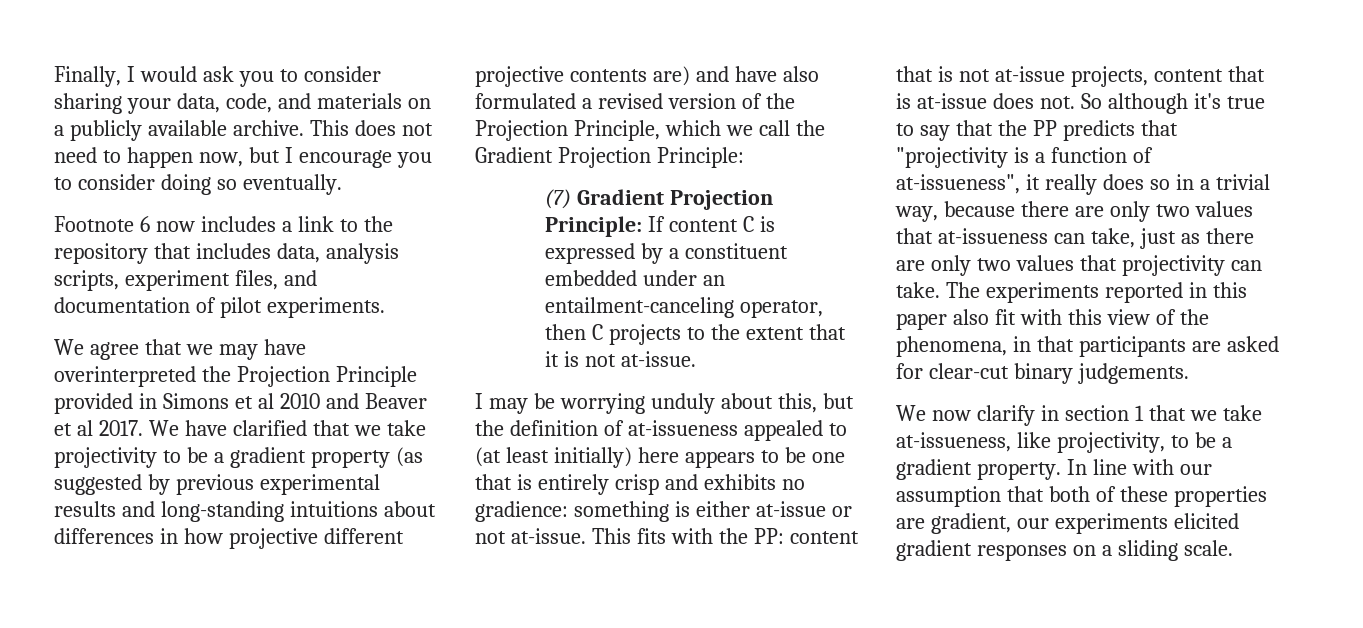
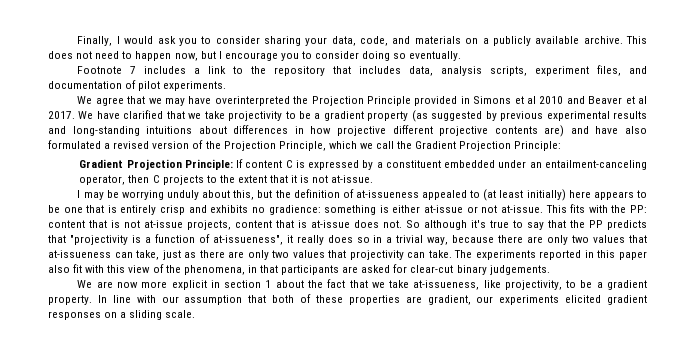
- Footnote 6 now includes a link to the repository that includes data, analysis scripts, experiment files, and documentation of pilot experiments.
+ Footnote 7 includes a link to the repository that includes data, analysis scripts, experiment files, and documentation of pilot experiments.
- (7) Gradient Projection Principle: If content C is expressed by a constituent embedded under an entailment-canceling operator, then C projects to the extent that it is not at-issue.
+ Gradient Projection Principle: If content C is expressed by a constituent embedded under an entailment-canceling operator, then C projects to the extent that it is not at-issue.
- We now clarify in section 1 that we take at-issueness, like projectivity, to be a gradient property.
+ We are now more explicit in section 1 about the fact that we take at-issueness, like projectivity, to be a gradient property.

